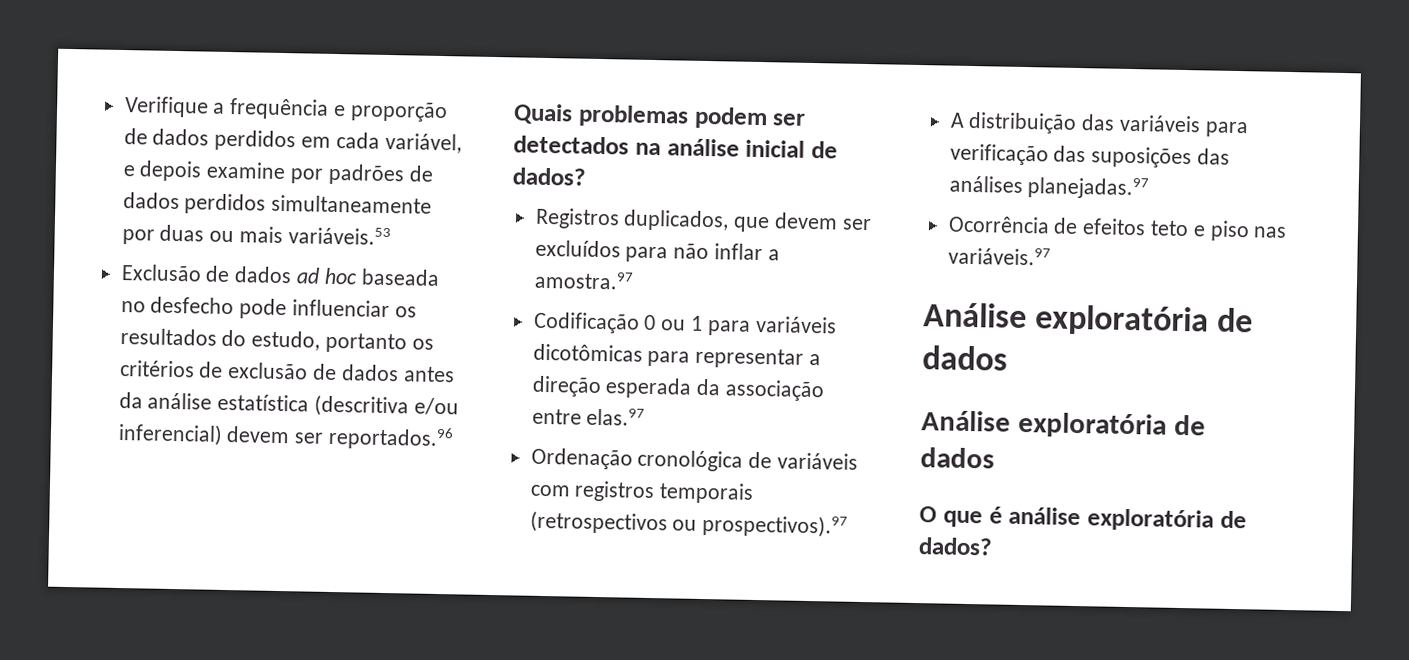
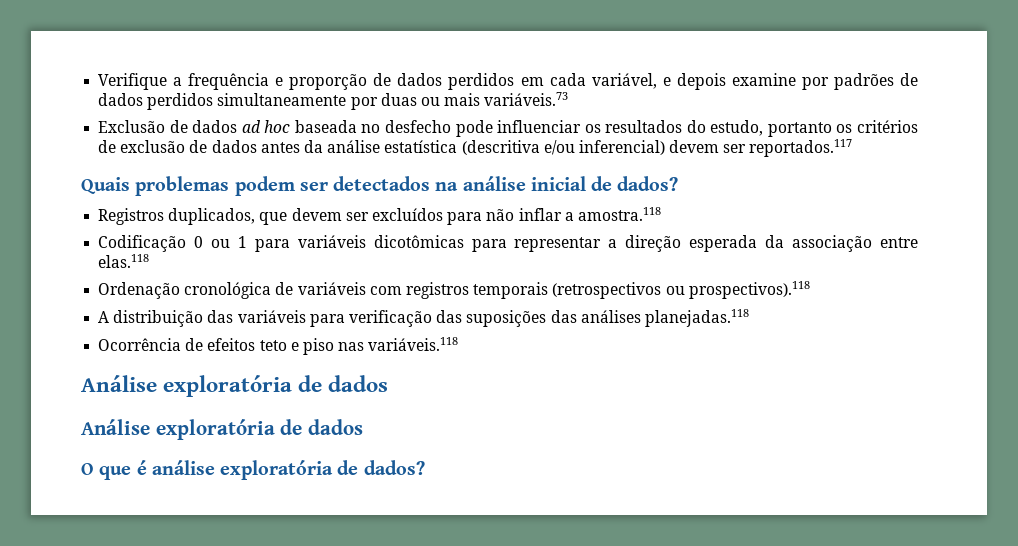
- Verifique a frequência e proporção de dados perdidos em cada variável, e depois examine por padrões de dados perdidos simultaneamente por duas ou mais variáveis.53
+ Verifique a frequência e proporção de dados perdidos em cada variável, e depois examine por padrões de dados perdidos simultaneamente por duas ou mais variáveis.73
- Exclusão de dados ad hoc baseada no desfecho pode influenciar os resultados do estudo, portanto os critérios de exclusão de dados antes da análise estatística (descritiva e/ou inferencial) devem ser reportados.96
+ Exclusão de dados ad hoc baseada no desfecho pode influenciar os resultados do estudo, portanto os critérios de exclusão de dados antes da análise estatística (descritiva e/ou inferencial) devem ser reportados.117
- Registros duplicados, que devem ser excluídos para não inflar a amostra.97
+ Registros duplicados, que devem ser excluídos para não inflar a amostra.118
- Codificação 0 ou 1 para variáveis dicotômicas para representar a direção esperada da associação entre elas.97
+ Codificação 0 ou 1 para variáveis dicotômicas para representar a direção esperada da associação entre elas.118
- Ordenação cronológica de variáveis com registros temporais (retrospectivos ou prospectivos).97
+ Ordenação cronológica de variáveis com registros temporais (retrospectivos ou prospectivos).118
- A distribuição das variáveis para verificação das suposições das análises planejadas.97
+ A distribuição das variáveis para verificação das suposições das análises planejadas.118
- Ocorrência de efeitos teto e piso nas variáveis.97
+ Ocorrência de efeitos teto e piso nas variáveis.118

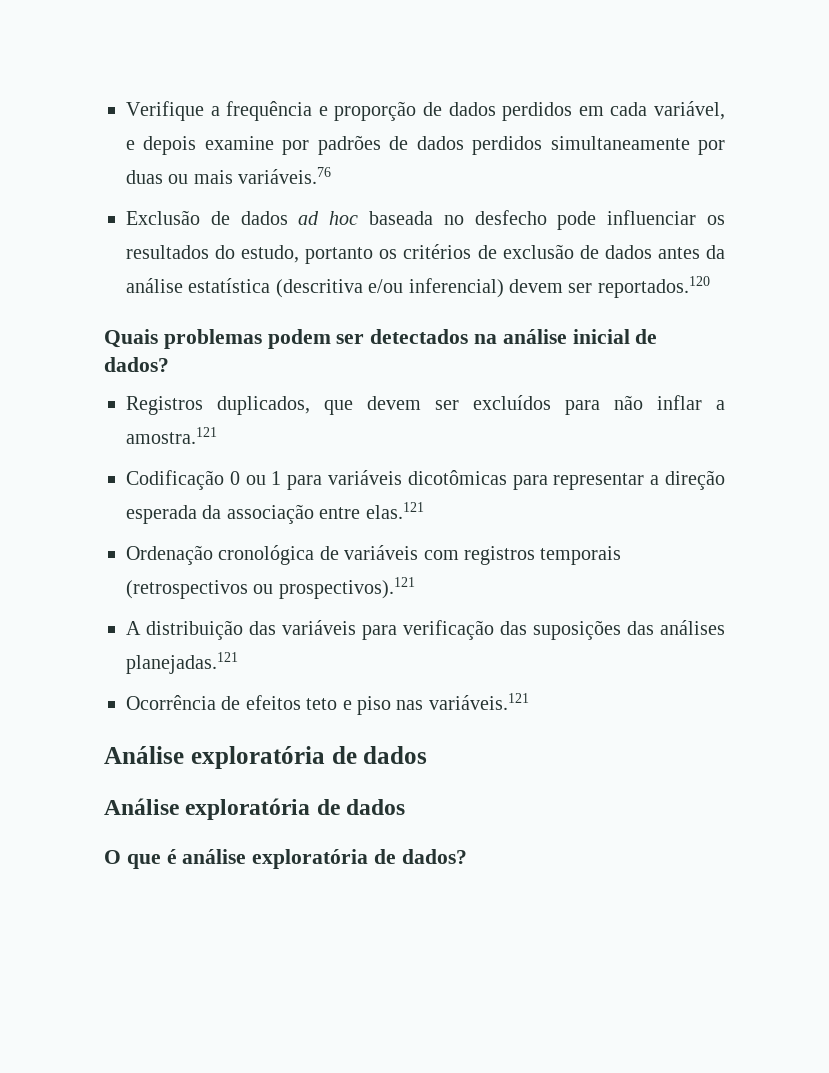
- Verifique a frequência e proporção de dados perdidos em cada variável, e depois examine por padrões de dados perdidos simultaneamente por duas ou mais variáveis.73
+ Verifique a frequência e proporção de dados perdidos em cada variável, e depois examine por padrões de dados perdidos simultaneamente por duas ou mais variáveis.76
- Exclusão de dados ad hoc baseada no desfecho pode influenciar os resultados do estudo, portanto os critérios de exclusão de dados antes da análise estatística (descritiva e/ou inferencial) devem ser reportados.117
+ Exclusão de dados ad hoc baseada no desfecho pode influenciar os resultados do estudo, portanto os critérios de exclusão de dados antes da análise estatística (descritiva e/ou inferencial) devem ser reportados.120
- Registros duplicados, que devem ser excluídos para não inflar a amostra.118
+ Registros duplicados, que devem ser excluídos para não inflar a amostra.121
- Codificação 0 ou 1 para variáveis dicotômicas para representar a direção esperada da associação entre elas.118
+ Codificação 0 ou 1 para variáveis dicotômicas para representar a direção esperada da associação entre elas.121
- Ordenação cronológica de variáveis com registros temporais (retrospectivos ou prospectivos).118
+ Ordenação cronológica de variáveis com registros temporais (retrospectivos ou prospectivos).121
- A distribuição das variáveis para verificação das suposições das análises planejadas.118
+ A distribuição das variáveis para verificação das suposições das análises planejadas.121
- Ocorrência de efeitos teto e piso nas variáveis.118
+ Ocorrência de efeitos teto e piso nas variáveis.121

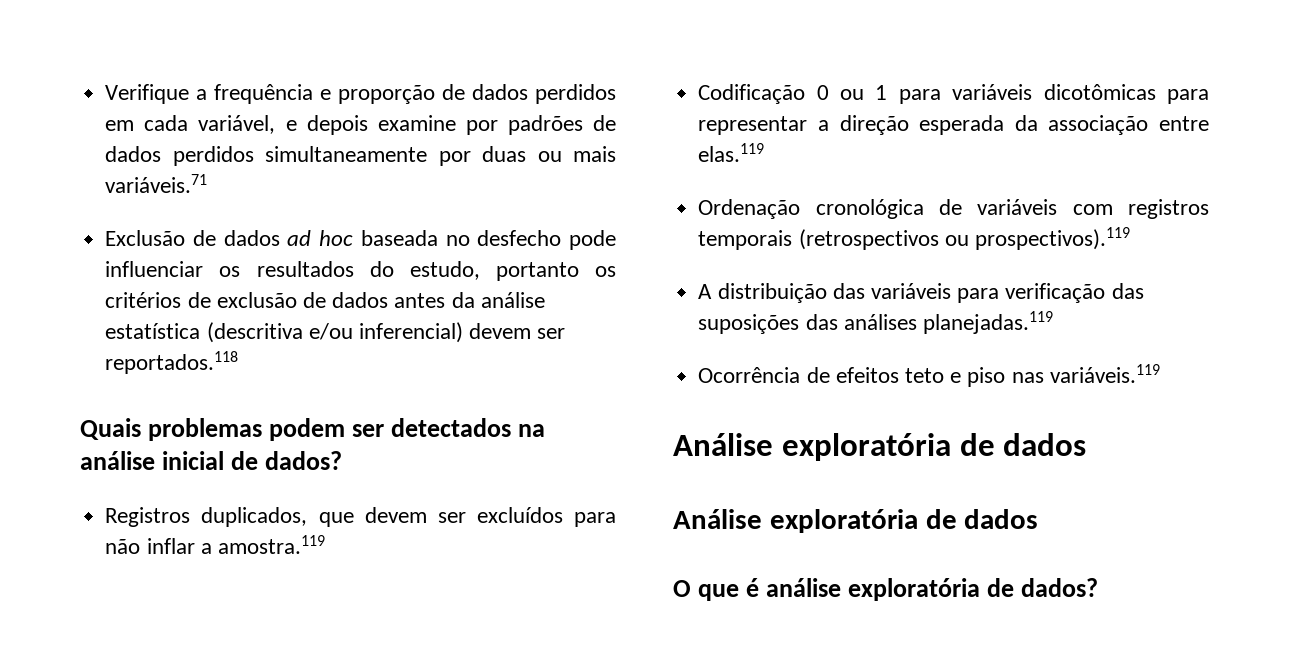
- Verifique a frequência e proporção de dados perdidos em cada variável, e depois examine por padrões de dados perdidos simultaneamente por duas ou mais variáveis.76
+ Verifique a frequência e proporção de dados perdidos em cada variável, e depois examine por padrões de dados perdidos simultaneamente por duas ou mais variáveis.71
- Exclusão de dados ad hoc baseada no desfecho pode influenciar os resultados do estudo, portanto os critérios de exclusão de dados antes da análise estatística (descritiva e/ou inferencial) devem ser reportados.120
+ Exclusão de dados ad hoc baseada no desfecho pode influenciar os resultados do estudo, portanto os critérios de exclusão de dados antes da análise estatística (descritiva e/ou inferencial) devem ser reportados.118
- Registros duplicados, que devem ser excluídos para não inflar a amostra.121
+ Registros duplicados, que devem ser excluídos para não inflar a amostra.119
- Codificação 0 ou 1 para variáveis dicotômicas para representar a direção esperada da associação entre elas.121
+ Codificação 0 ou 1 para variáveis dicotômicas para representar a direção esperada da associação entre elas.119
- Ordenação cronológica de variáveis com registros temporais (retrospectivos ou prospectivos).121
+ Ordenação cronológica de variáveis com registros temporais (retrospectivos ou prospectivos).119
- A distribuição das variáveis para verificação das suposições das análises planejadas.121
+ A distribuição das variáveis para verificação das suposições das análises planejadas.119
- Ocorrência de efeitos teto e piso nas variáveis.121
+ Ocorrência de efeitos teto e piso nas variáveis.119

